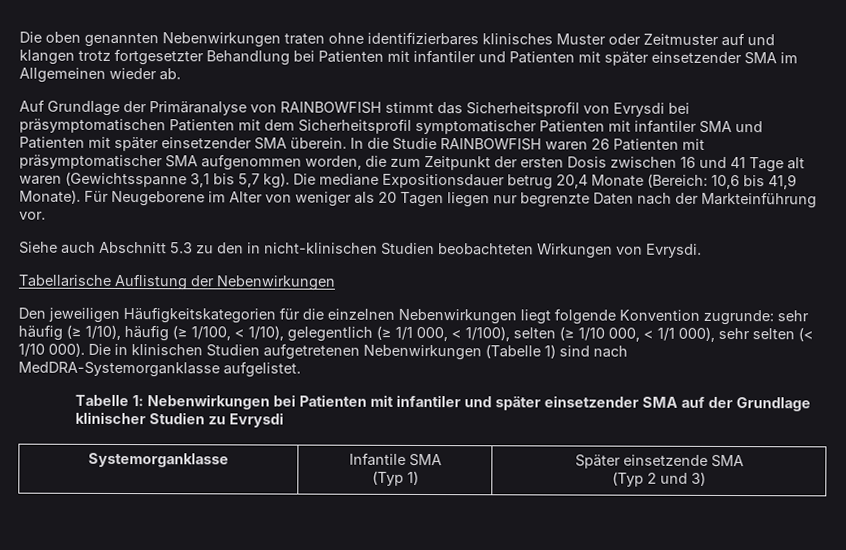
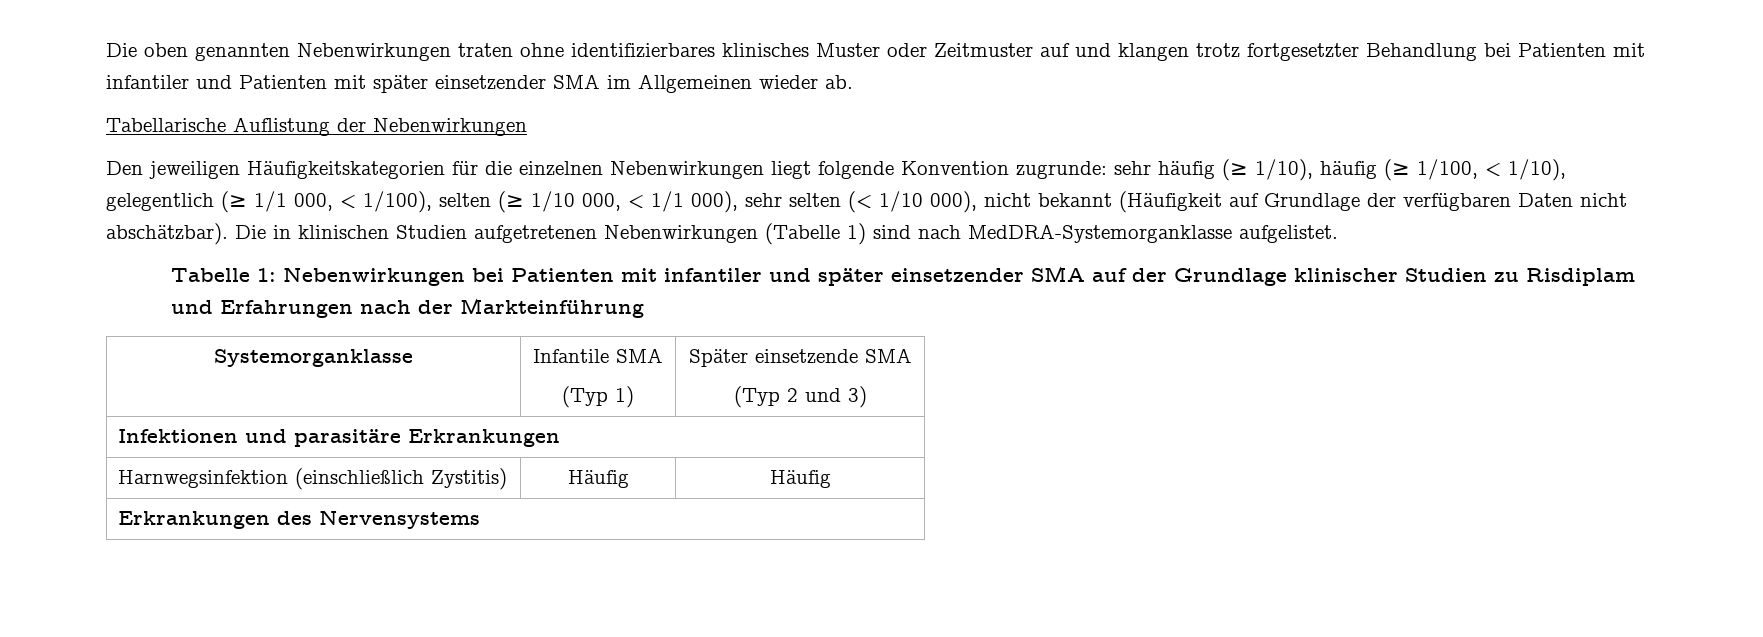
- Auf Grundlage der Primäranalyse von RAINBOWFISH stimmt das Sicherheitsprofil von Evrysdi bei präsymptomatischen Patienten mit dem Sicherheitsprofil symptomatischer Patienten mit infantiler SMA und Patienten mit später einsetzender SMA überein. In die Studie RAINBOWFISH waren 26 Patienten mit präsymptomatischer SMA aufgenommen worden, die zum Zeitpunkt der ersten Dosis zwischen 16 und 41 Tage alt waren (Gewichtsspanne 3,1 bis 5,7 kg). Die mediane Expositionsdauer betrug 20,4 Monate (Bereich: 10,6 bis 41,9 Monate). Für Neugeborene im Alter von weniger als 20 Tagen liegen nur begrenzte Daten nach der Markteinführung vor.
- Siehe auch Abschnitt 5.3 zu den in nicht-klinischen Studien beobachteten Wirkungen von Evrysdi.
- Den jeweiligen Häufigkeitskategorien für die einzelnen Nebenwirkungen liegt folgende Konvention zugrunde: sehr häufig (≥ 1/10), häufig (≥ 1/100, < 1/10), gelegentlich (≥ 1/1 000, < 1/100), selten (≥ 1/10 000, < 1/1 000), sehr selten (< 1/10 000).
+ Den jeweiligen Häufigkeitskategorien für die einzelnen Nebenwirkungen liegt folgende Konvention zugrunde: sehr häufig (≥ 1/10), häufig (≥ 1/100, < 1/10), gelegentlich (≥ 1/1 000, < 1/100), selten (≥ 1/10 000, < 1/1 000), sehr selten (< 1/10 000), nicht bekannt (Häufigkeit auf Grundlage der verfügbaren Daten nicht abschätzbar).
- Tabelle 1: Nebenwirkungen bei Patienten mit infantiler und später einsetzender SMA auf der Grundlage klinischer Studien zu Evrysdi
+ Tabelle 1: Nebenwirkungen bei Patienten mit infantiler und später einsetzender SMA auf der Grundlage klinischer Studien zu Risdiplam und Erfahrungen nach der Markteinführung
+ Infektionen und parasitäre Erkrankungen
+ Harnwegsinfektion (einschließlich Zystitis) | Häufig | Häufig
+ Erkrankungen des Nervensystems

